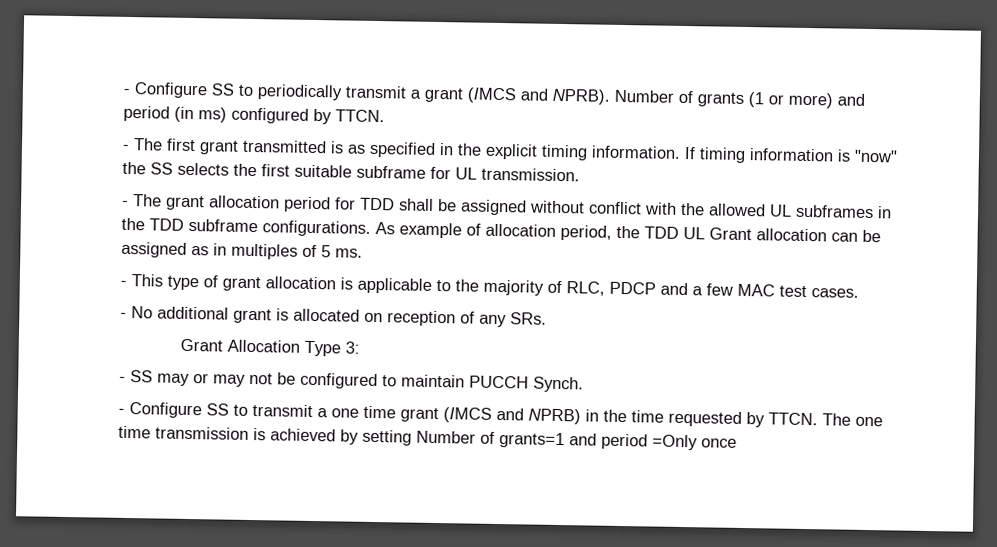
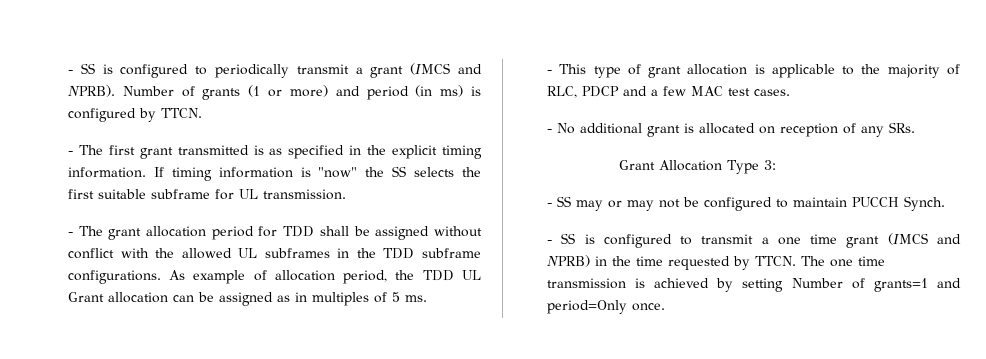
- - Configure SS to periodically transmit a grant (IMCS and NPRB).
+ - SS is configured to periodically transmit a grant (IMCS and NPRB).
- Number of grants (1 or more) and period (in ms) configured by TTCN.
+ Number of grants (1 or more) and period (in ms) is configured by TTCN.
- - Configure SS to transmit a one time grant (IMCS and NPRB) in the time requested by TTCN.
+ - SS is configured to transmit a one time grant (IMCS and NPRB) in the time requested by TTCN.
- The one time transmission is achieved by setting Number of grants=1 and period =Only once
+ The one time transmission is achieved by setting Number of grants=1 and period=Only once.

